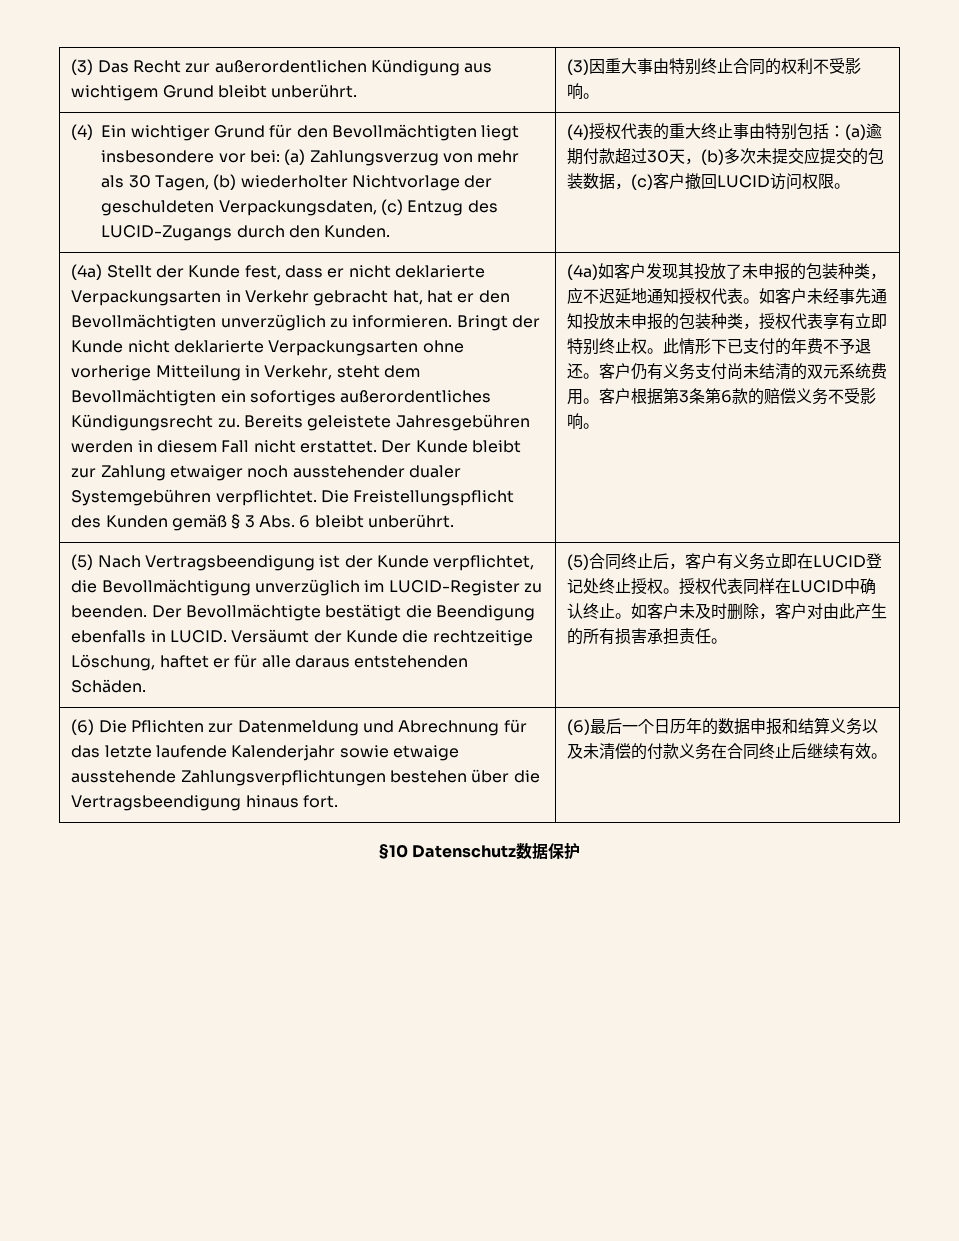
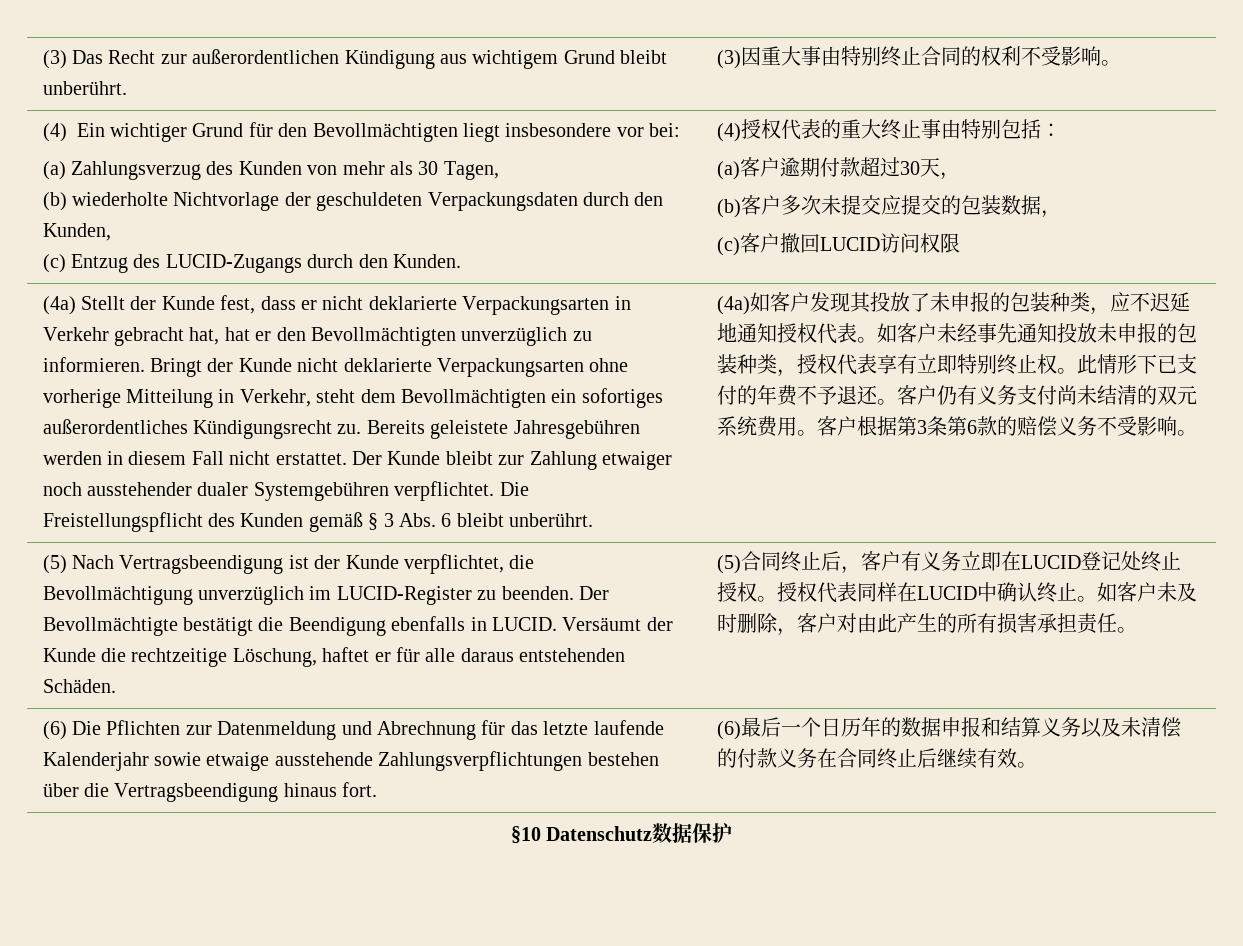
- (4) Ein wichtiger Grund für den Bevollmächtigten liegt insbesondere vor bei: (a) Zahlungsverzug von mehr als 30 Tagen, (b) wiederholter Nichtvorlage der geschuldeten Verpackungsdaten, (c) Entzug des LUCID-Zugangs durch den Kunden.
+ (4) Ein wichtiger Grund für den Bevollmächtigten liegt insbesondere vor bei:
+ (a) Zahlungsverzug des Kunden von mehr als 30 Tagen,
+ (b) wiederholte Nichtvorlage der geschuldeten Verpackungsdaten durch den Kunden,
+ (c) Entzug des LUCID-Zugangs durch den Kunden.
- (4)授权代表的重大终止事由特别包括：(a)逾期付款超过30天，(b)多次未提交应提交的包装数据，(c)客户撤回LUCID访问权限。
+ (4)授权代表的重大终止事由特别包括：
+ (a)客户逾期付款超过30天，
+ (b)客户多次未提交应提交的包装数据，
+ (c)客户撤回LUCID访问权限

